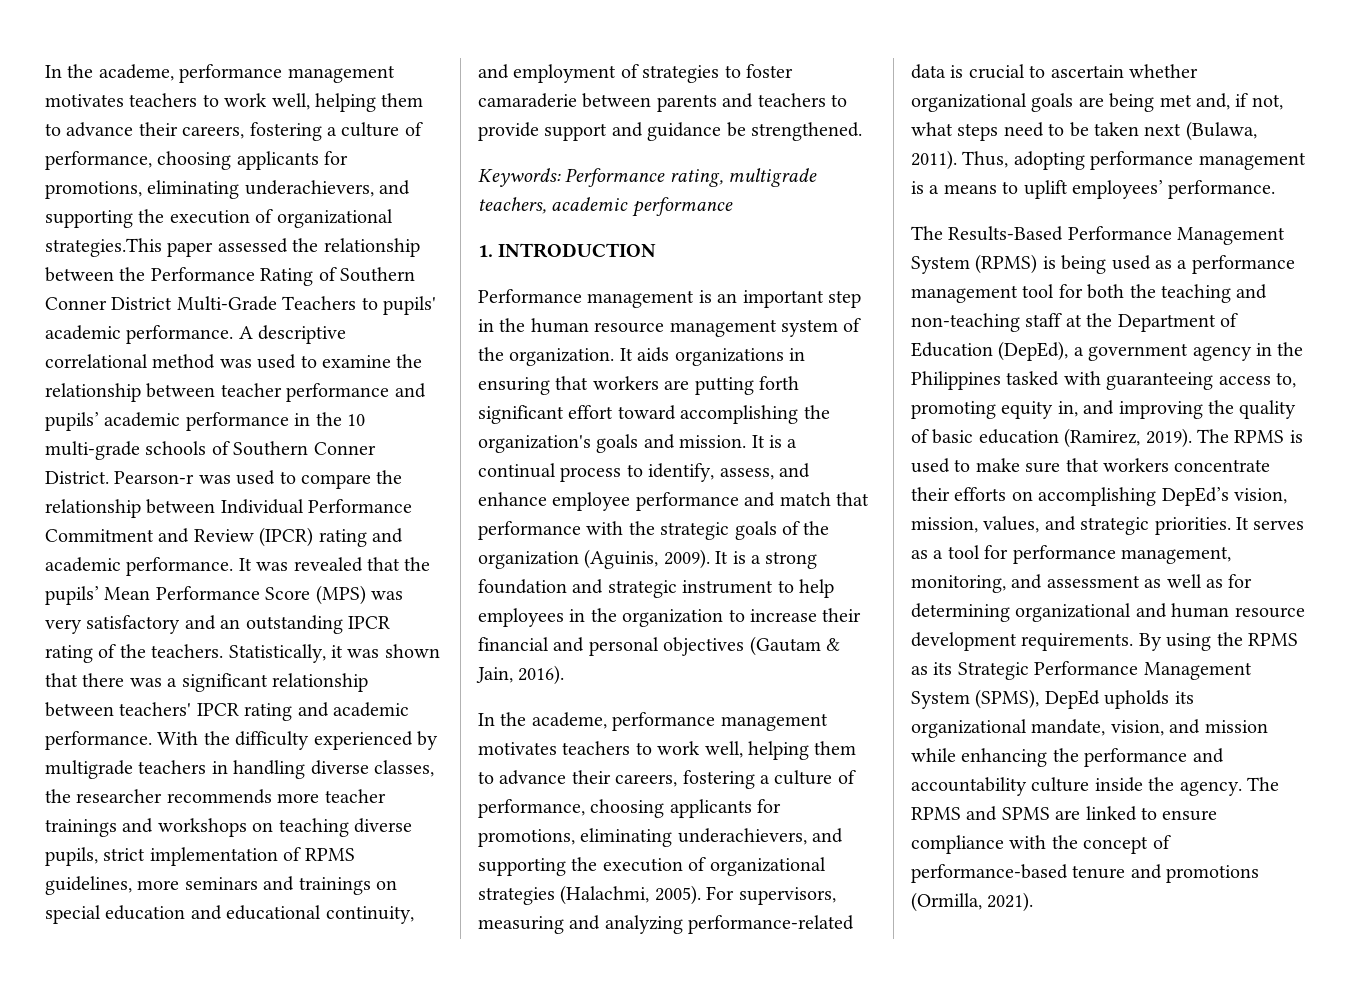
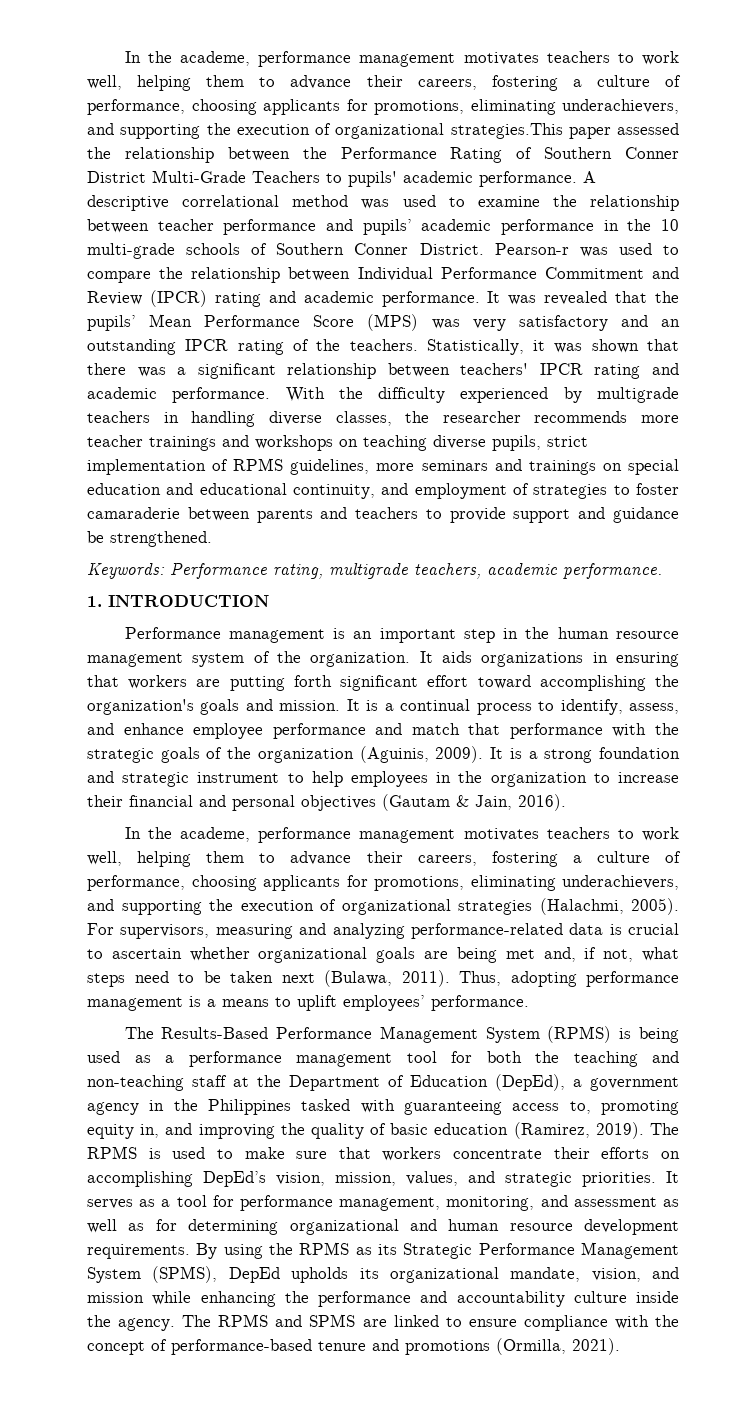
- Keywords: Performance rating, multigrade teachers, academic performance
+ Keywords: Performance rating, multigrade teachers, academic performance.

